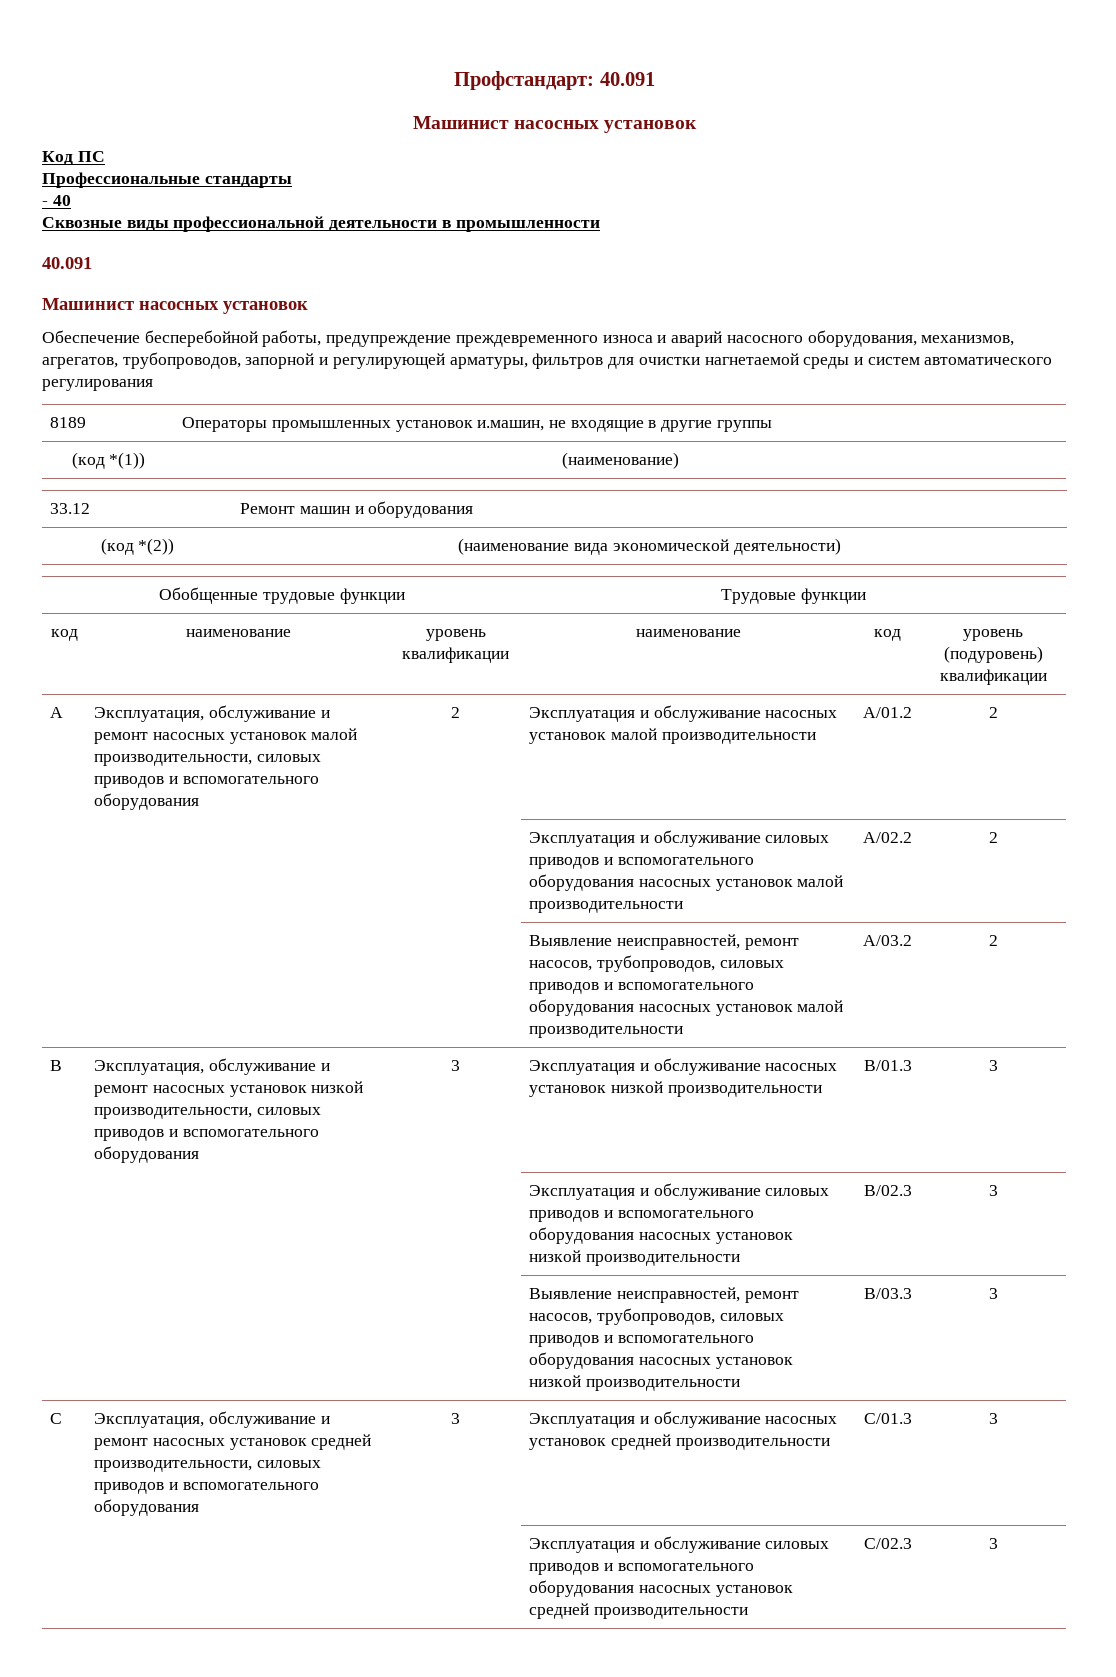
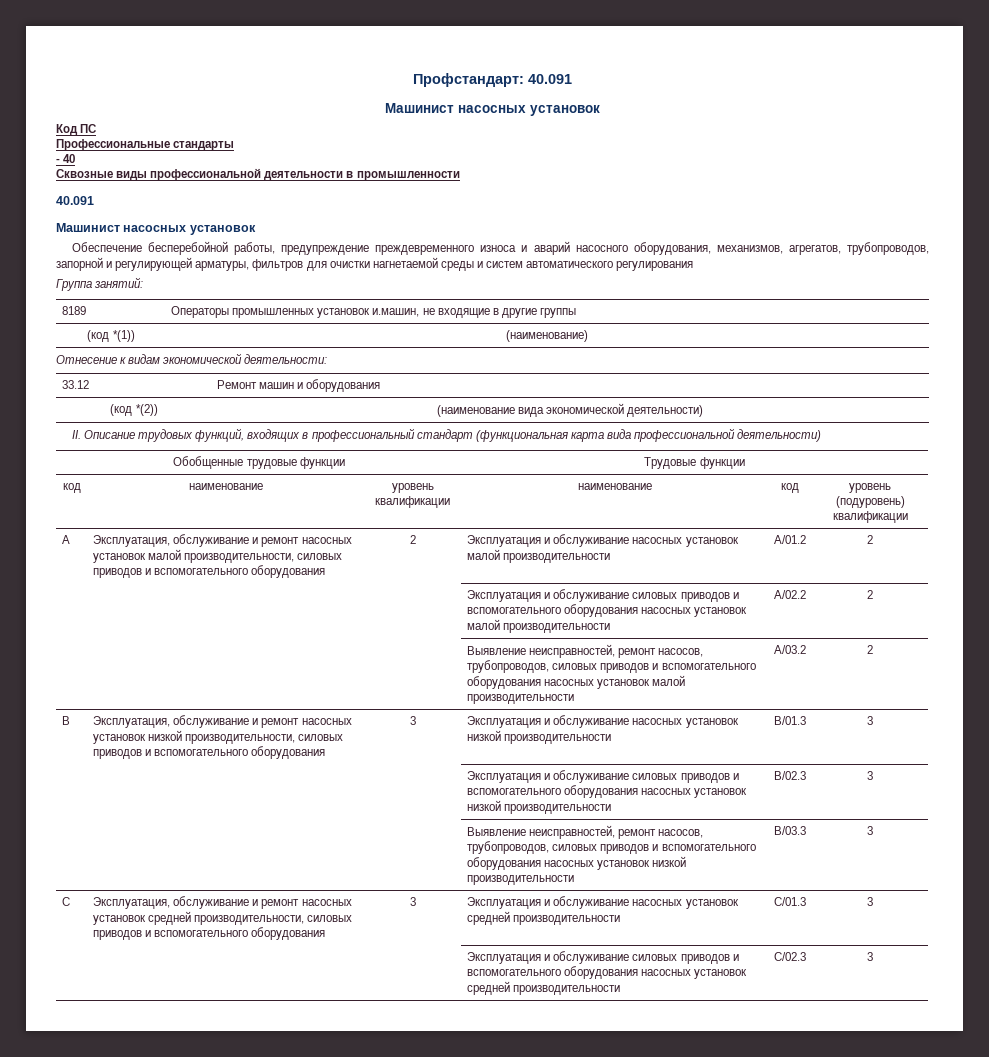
+ Группа занятий:
+ Отнесение к видам экономической деятельности:
+ II. Описание трудовых функций, входящих в профессиональный стандарт (функциональная карта вида профессиональной деятельности)

